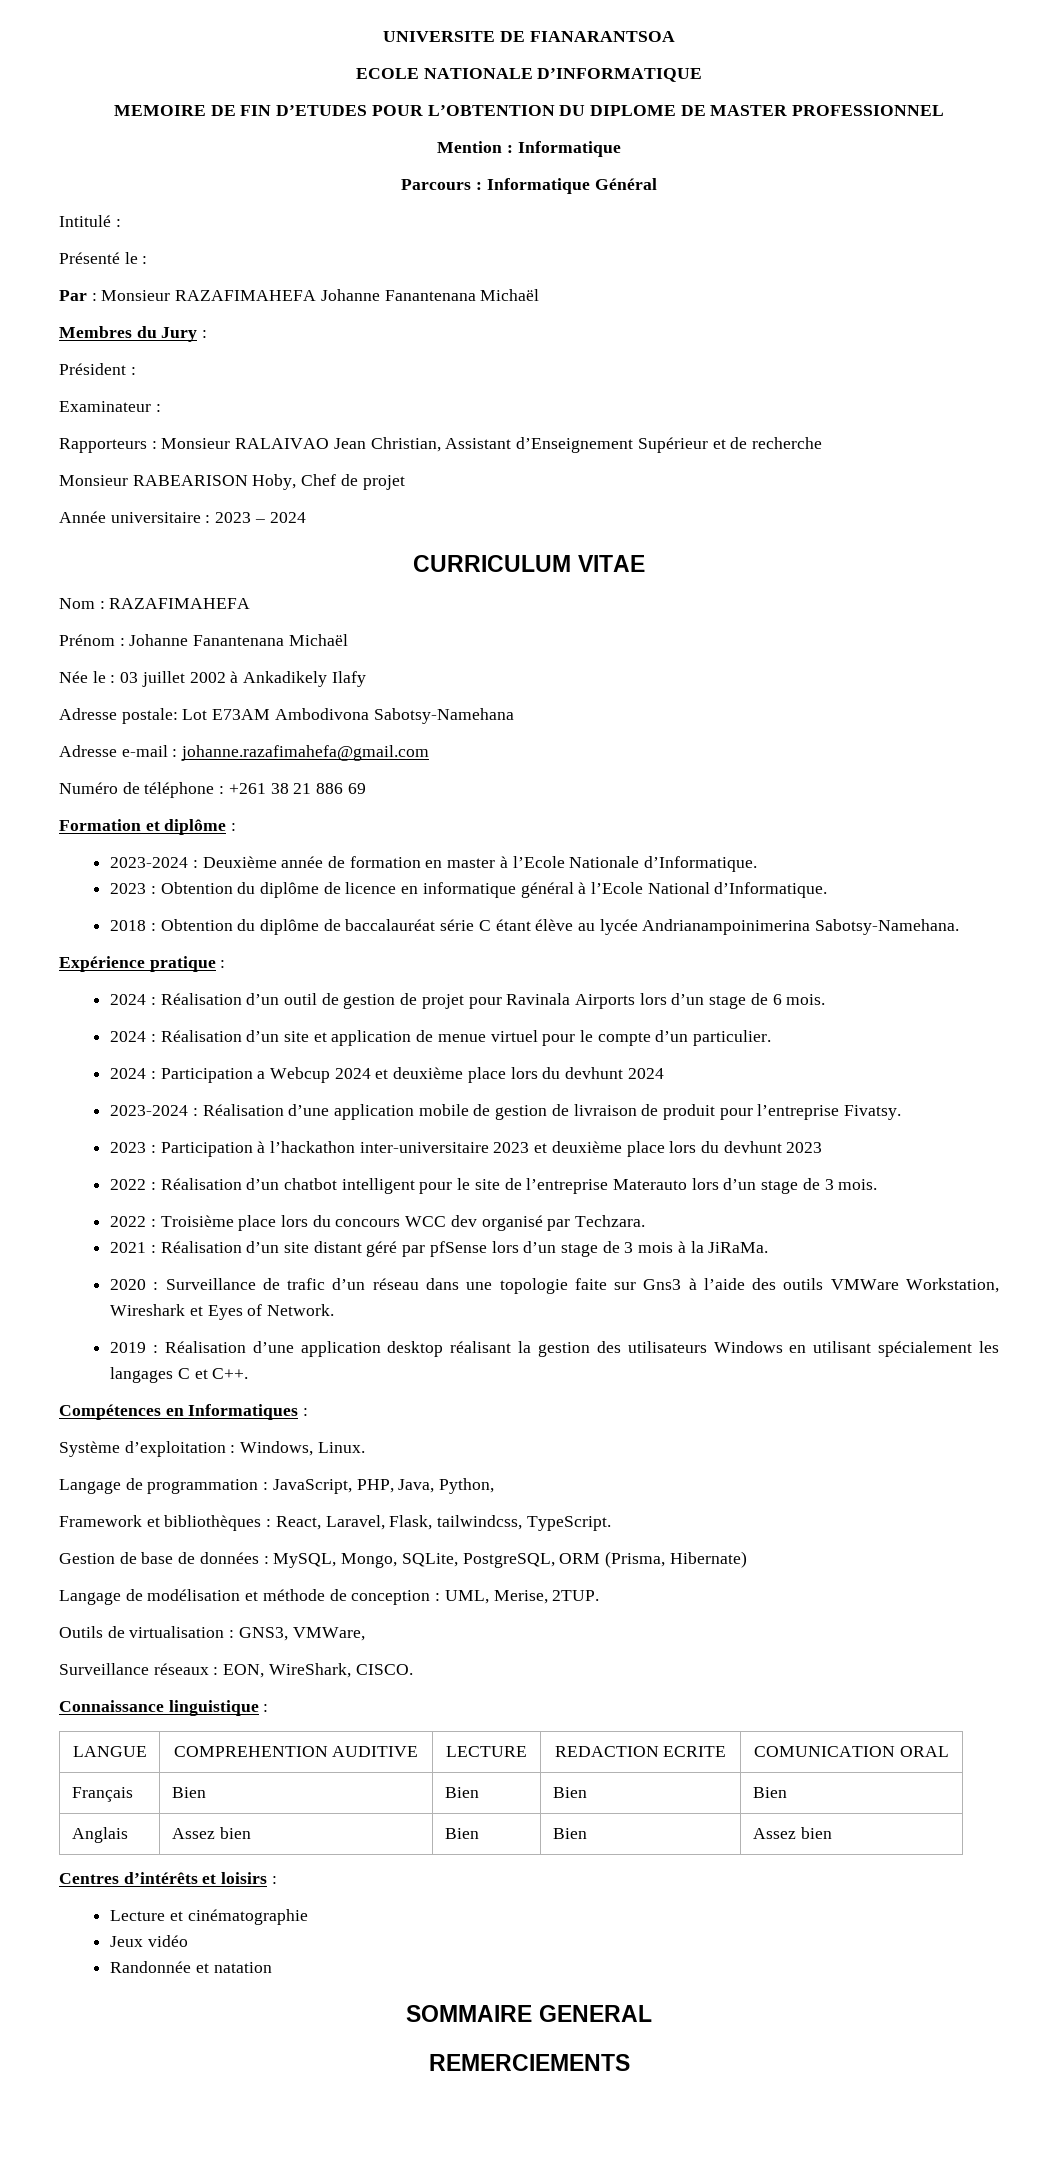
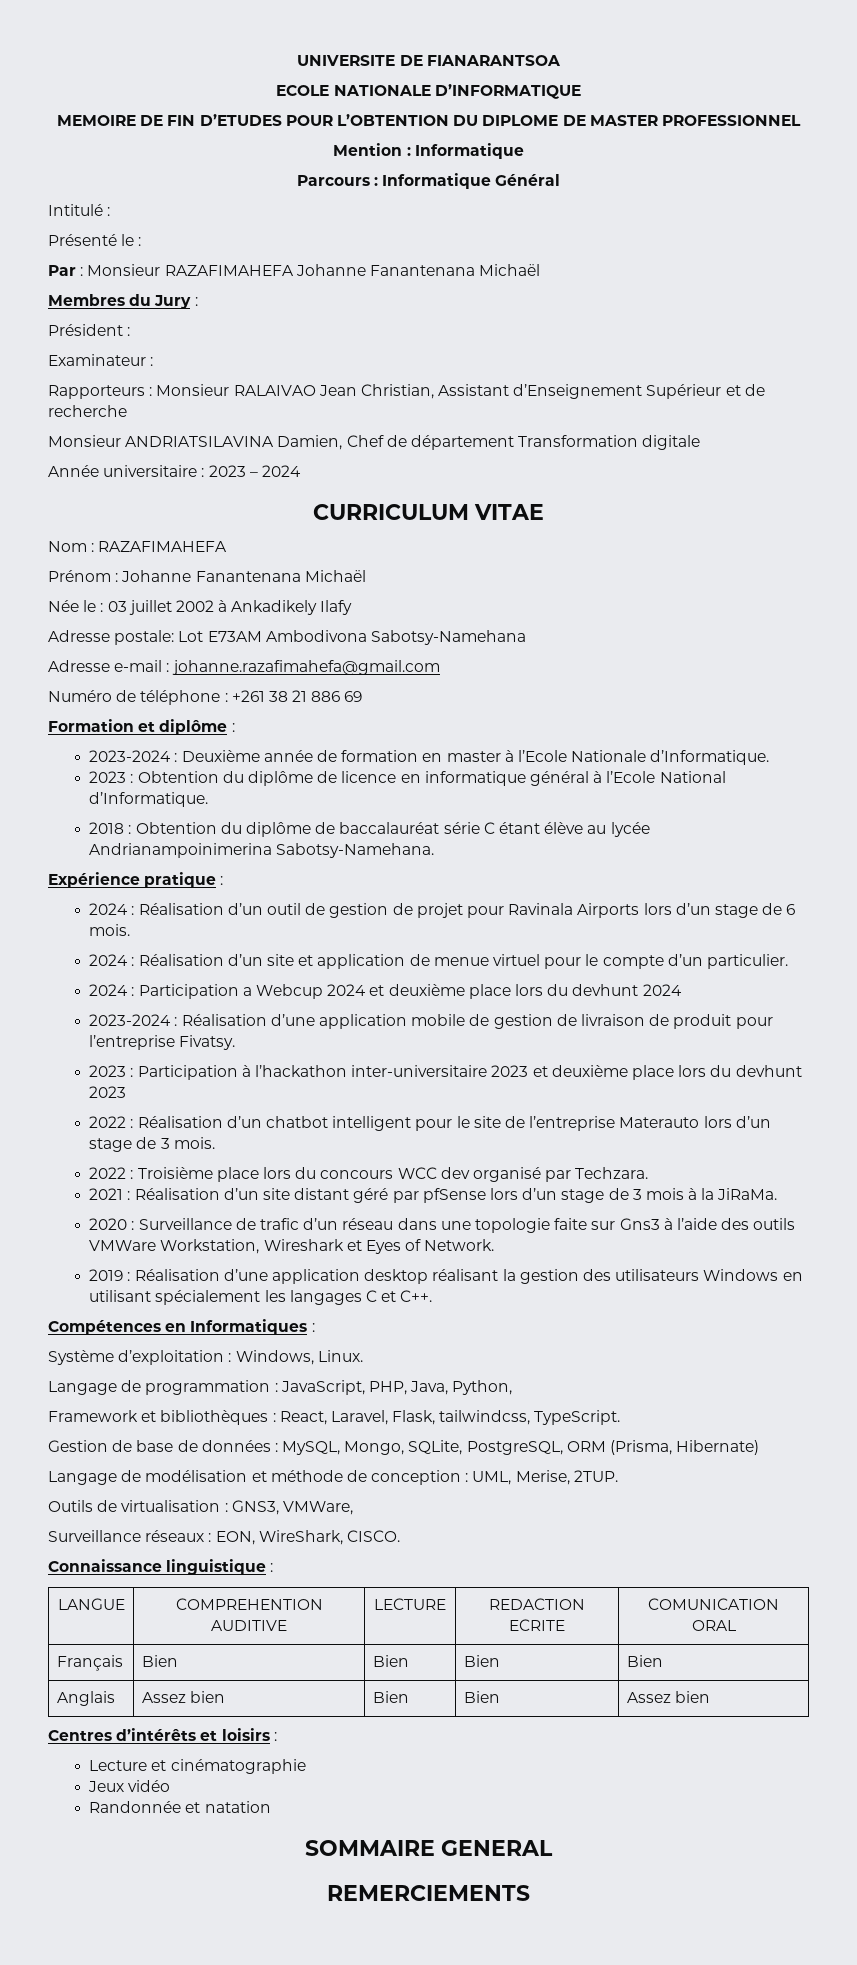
- Monsieur RABEARISON Hoby, Chef de projet
+ Monsieur ANDRIATSILAVINA Damien, Chef de département Transformation digitale

